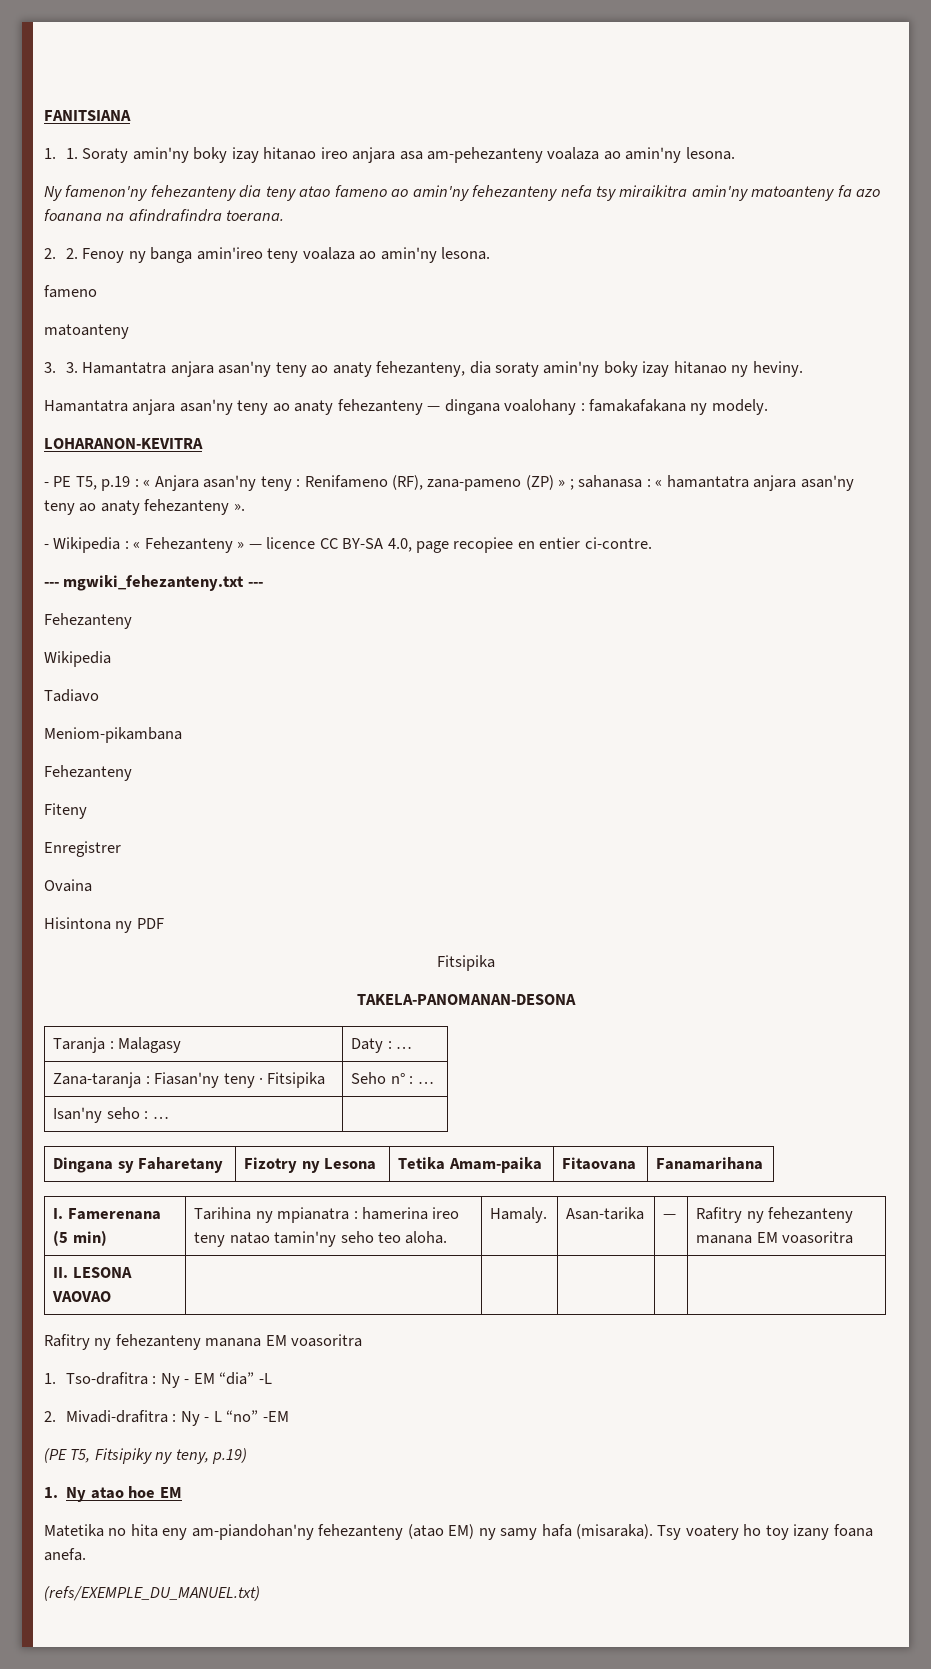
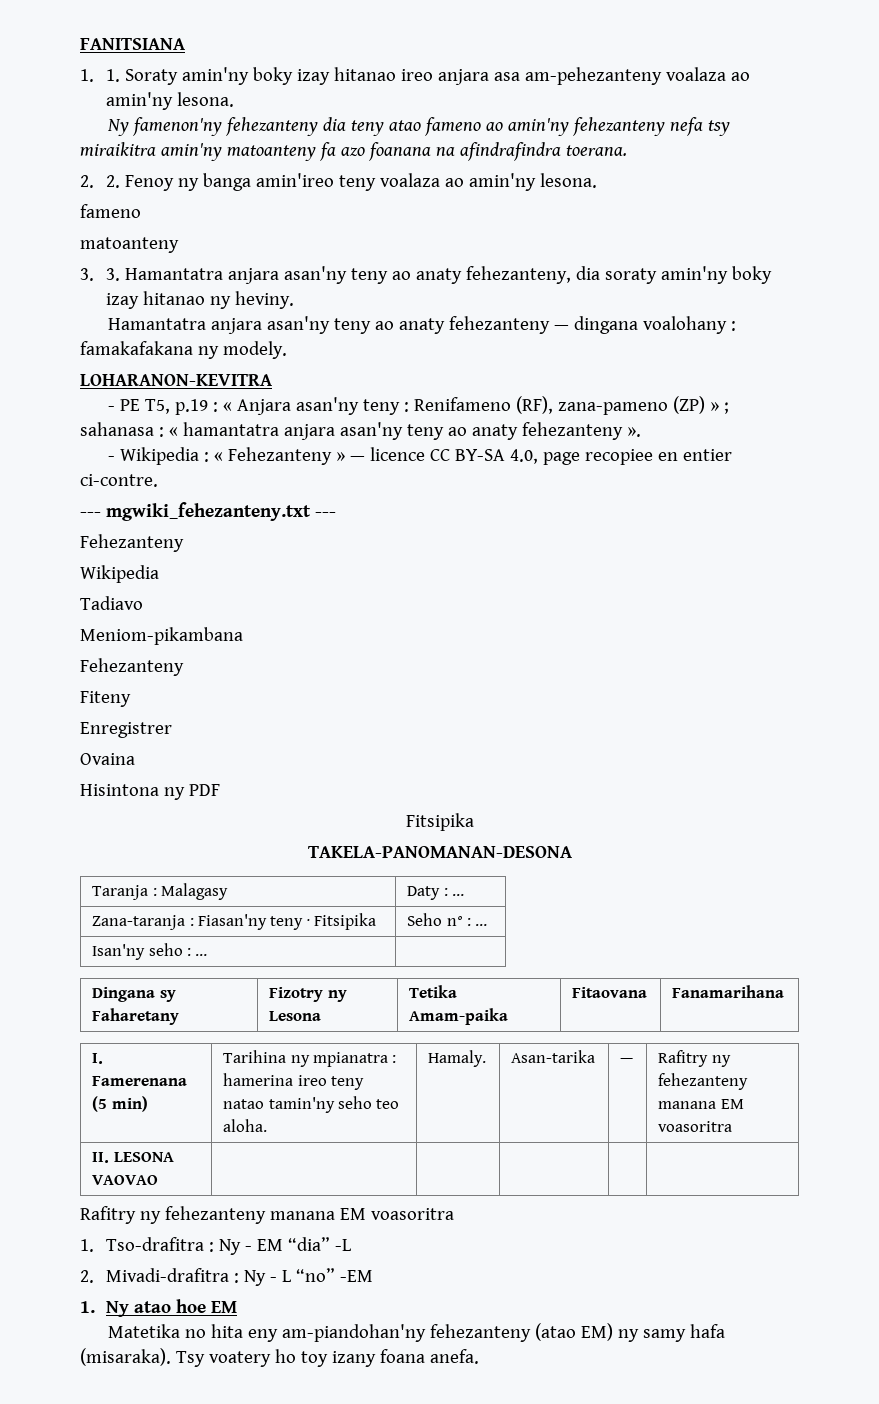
- (PE T5, Fitsipiky ny teny, p.19)
- (refs/EXEMPLE_DU_MANUEL.txt)

